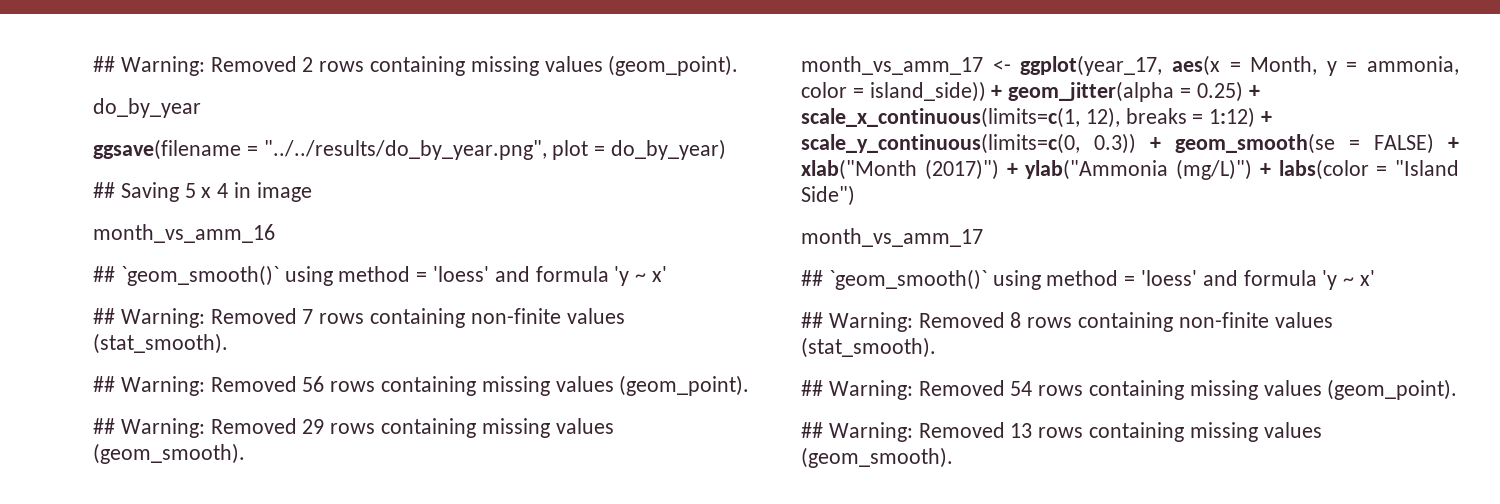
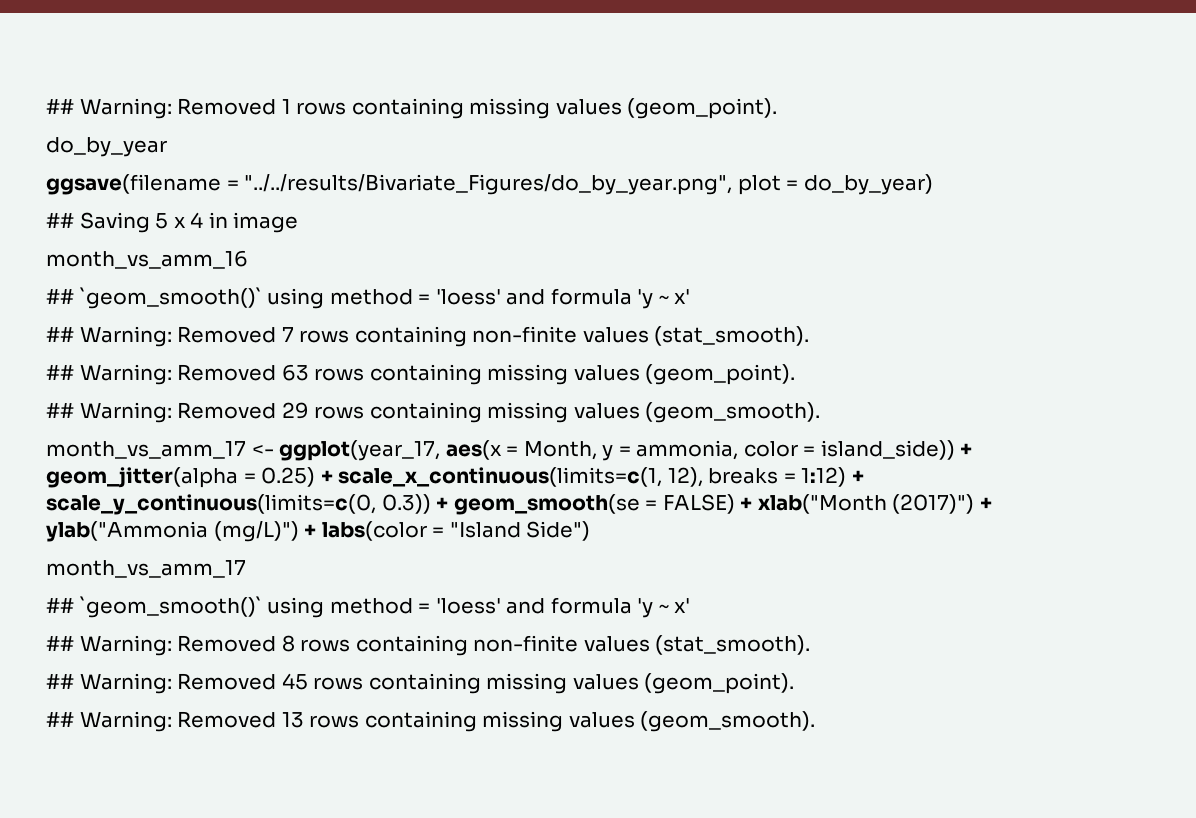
- ## Warning: Removed 2 rows containing missing values (geom_point).
+ ## Warning: Removed 1 rows containing missing values (geom_point).
- ggsave(filename = "../../results/do_by_year.png", plot = do_by_year)
+ ggsave(filename = "../../results/Bivariate_Figures/do_by_year.png", plot = do_by_year)
- ## Warning: Removed 56 rows containing missing values (geom_point).
+ ## Warning: Removed 63 rows containing missing values (geom_point).
- ## Warning: Removed 54 rows containing missing values (geom_point).
+ ## Warning: Removed 45 rows containing missing values (geom_point).

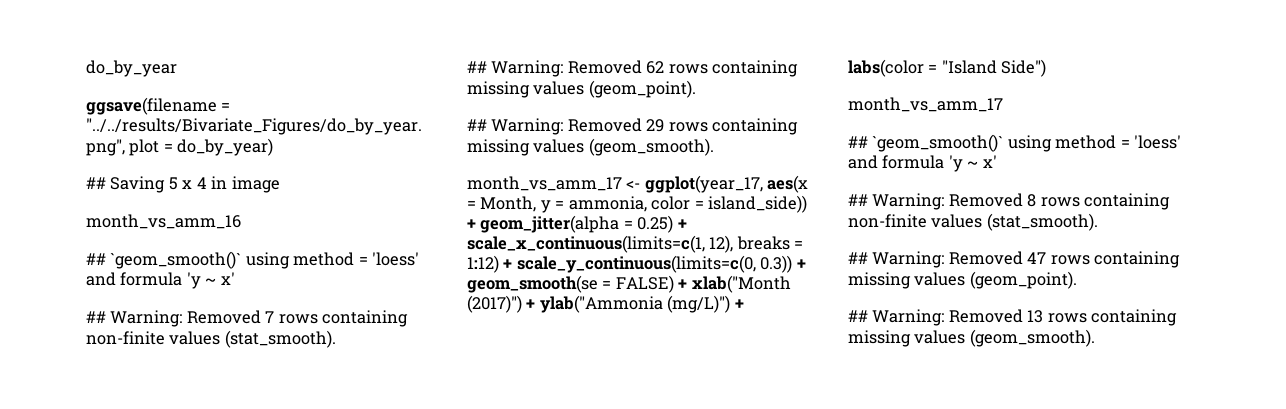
- ## Warning: Removed 1 rows containing missing values (geom_point).
- ## Warning: Removed 63 rows containing missing values (geom_point).
+ ## Warning: Removed 62 rows containing missing values (geom_point).
- ## Warning: Removed 45 rows containing missing values (geom_point).
+ ## Warning: Removed 47 rows containing missing values (geom_point).

